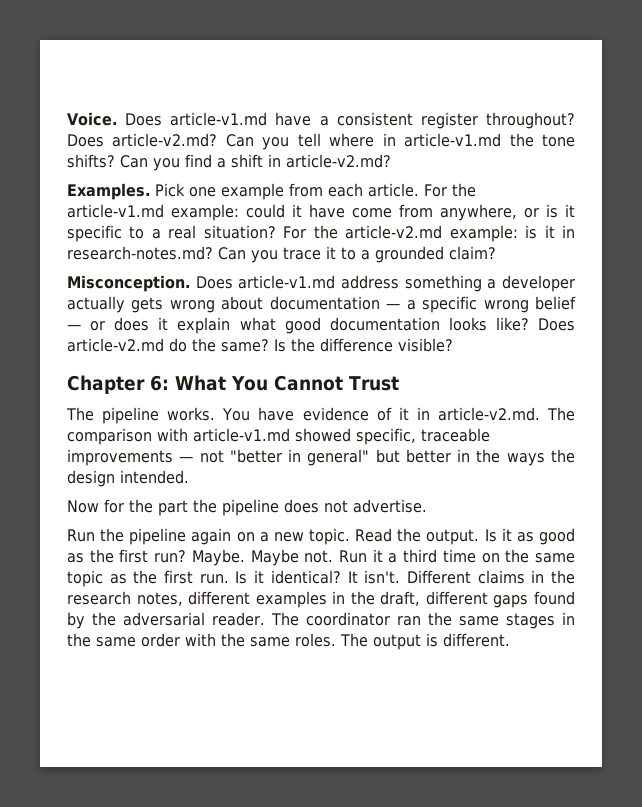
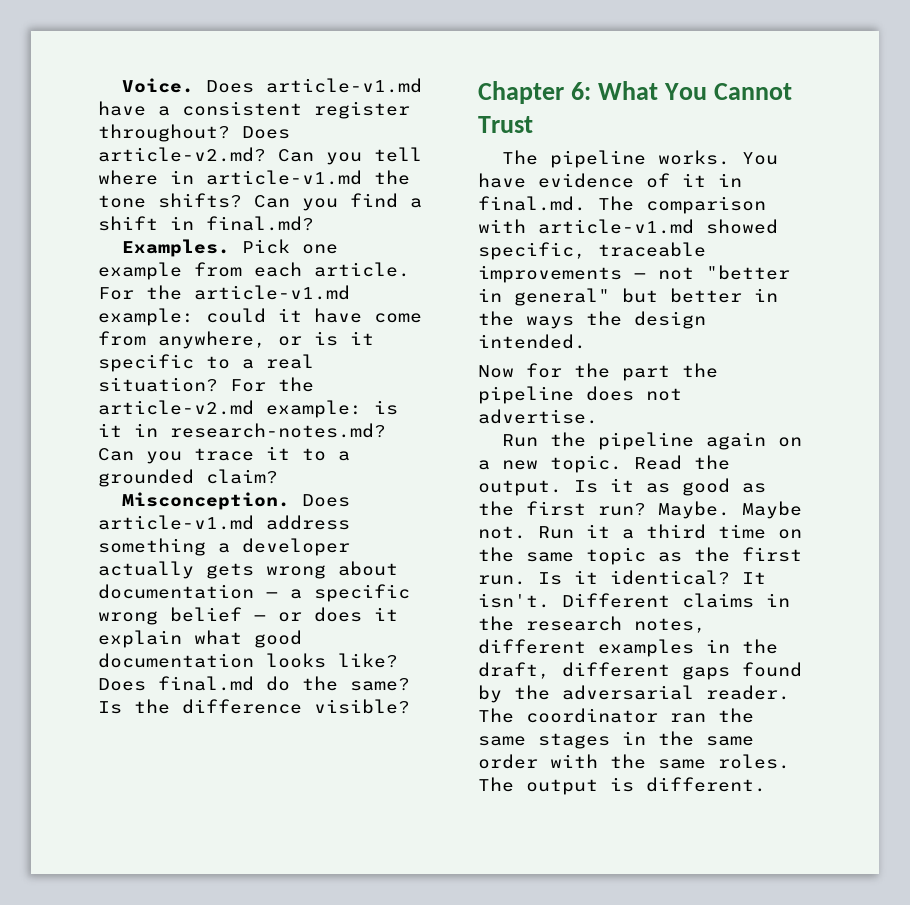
- Can you find a shift in article-v2.md?
+ Can you find a shift in final.md?
- Does article-v2.md do the same?
+ Does final.md do the same?
- You have evidence of it in article-v2.md. The comparison with article-v1.md showed specific, traceable improvements — not "better in general" but better in the ways the design intended.
+ You have evidence of it in final.md. The comparison with article-v1.md showed specific, traceable improvements — not "better in general" but better in the ways the design intended.

